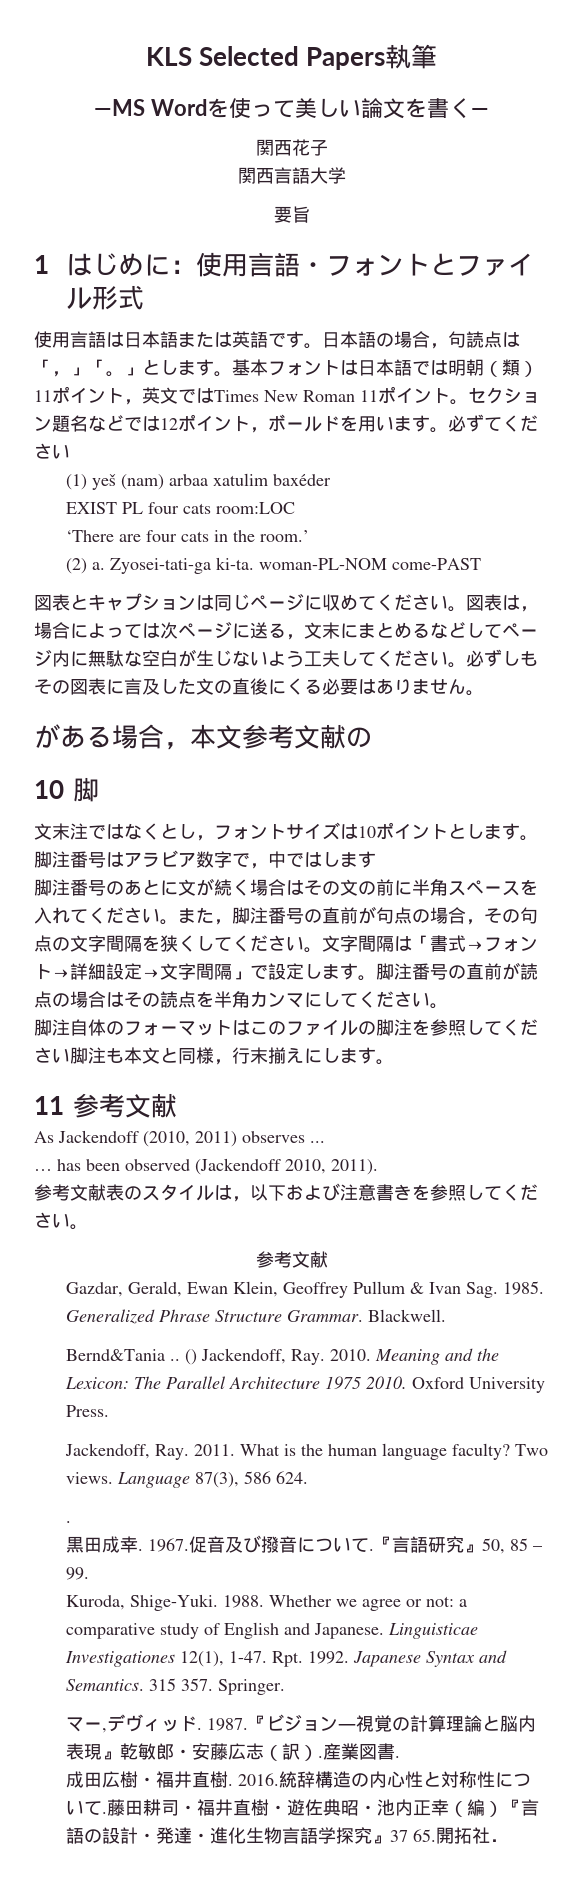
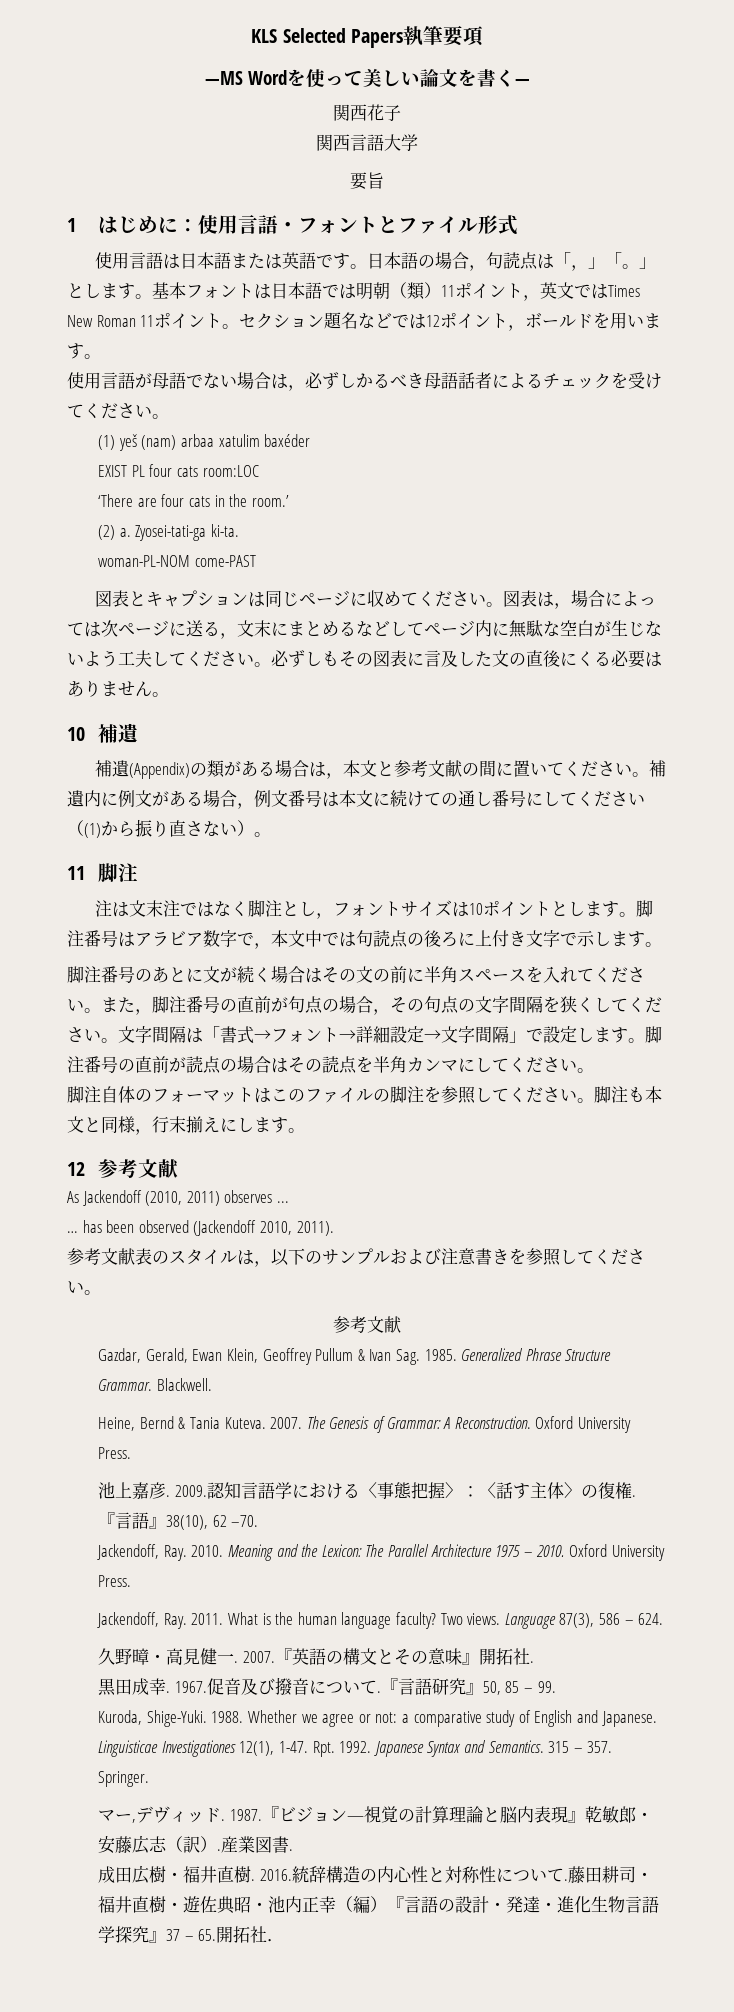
- KLS Selected Papers執筆
+ KLS Selected Papers執筆要項
- セクション題名などでは12ポイント，ボールドを用います。必ずてください
+ セクション題名などでは12ポイント，ボールドを用います。
+ 使用言語が母語でない場合は，必ずしかるべき母語話者によるチェックを受けてください。
- Zyosei-tati-ga ki-ta. woman-PL-NOM come-PAST
+ Zyosei-tati-ga ki-ta.
+ woman-PL-NOM come-PAST
- がある場合，本文参考文献の
- 10脚
- 文末注ではなくとし，フォントサイズは10ポイントとします。
+ 10補遺
+ 補遺(Appendix)の類がある場合は，本文と参考文献の間に置いてください。補遺内に例文がある場合，例文番号は本文に続けての通し番号にしてください（(1)から振り直さない）。
+ 11脚注
+ 注は文末注ではなく脚注とし，フォントサイズは10ポイントとします。
- 脚注番号はアラビア数字で，中ではします
+ 脚注番号はアラビア数字で，本文中では句読点の後ろに上付き文字で示します。
- 脚注自体のフォーマットはこのファイルの脚注を参照してください脚注も本文と同様，行末揃えにします。
+ 脚注自体のフォーマットはこのファイルの脚注を参照してください。脚注も本文と同様，行末揃えにします。
- 11参考文献
+ 12参考文献
- 参考文献表のスタイルは，以下および注意書きを参照してください。
+ 参考文献表のスタイルは，以下のサンプルおよび注意書きを参照してください。
- Bernd&Tania .. () Jackendoff, Ray. 2010.
+ Heine, Bernd & Tania Kuteva. 2007. The Genesis of Grammar: A Reconstruction. Oxford University Press.
+ 池上嘉彦. 2009.認知言語学における〈事態把握〉：〈話す主体〉の復権.『言語』38(10), 62 –70.
+ Jackendoff, Ray. 2010.
- Meaning and the Lexicon: The Parallel Architecture 1975 2010.
+ Meaning and the Lexicon: The Parallel Architecture 1975 – 2010.
- Language 87(3), 586 624.
- .
+ Language 87(3), 586 – 624.
+ 久野暲・高見健一. 2007.『英語の構文とその意味』開拓社.
- 315 357. Springer.
+ 315 – 357. Springer.
- 藤田耕司・福井直樹・遊佐典昭・池内正幸（編）『言語の設計・発達・進化生物言語学探究』37 65.開拓社．
+ 藤田耕司・福井直樹・遊佐典昭・池内正幸（編）『言語の設計・発達・進化生物言語学探究』37 – 65.開拓社．

